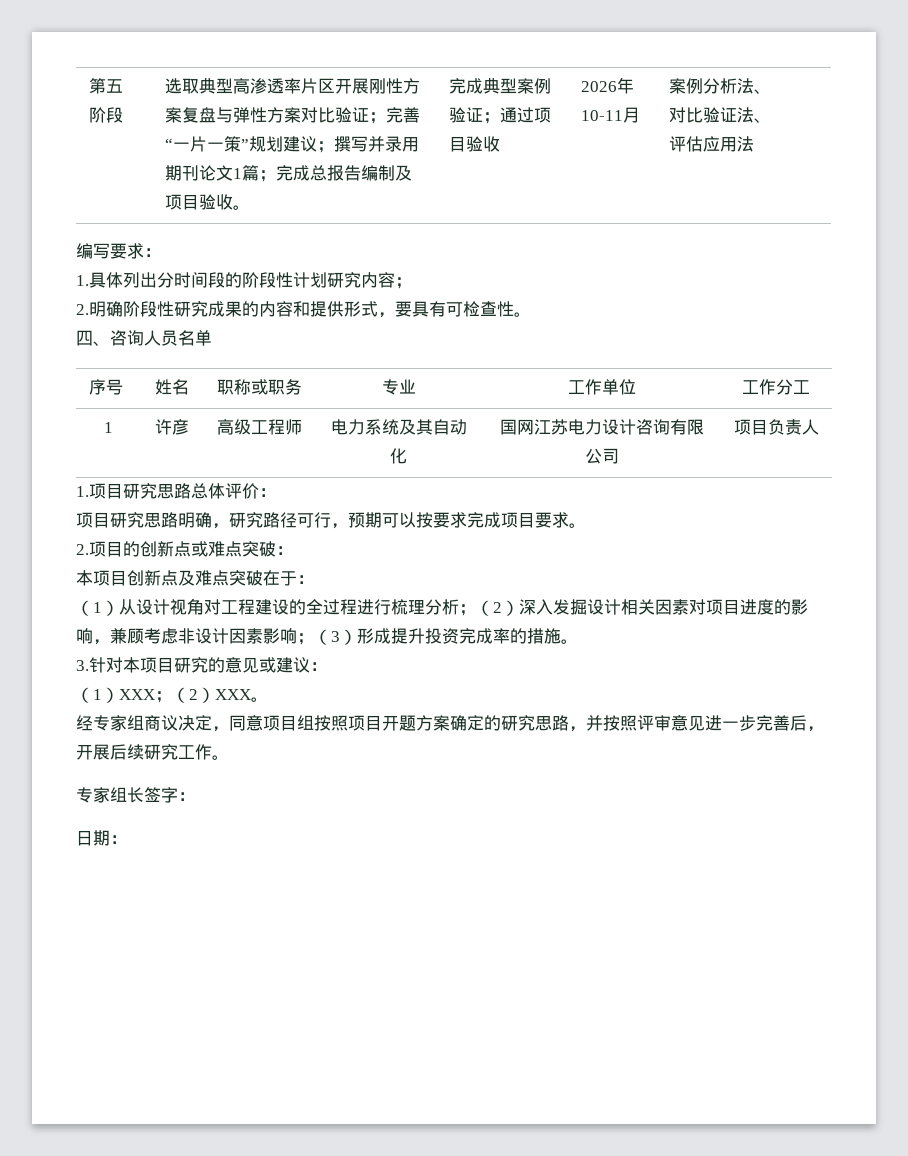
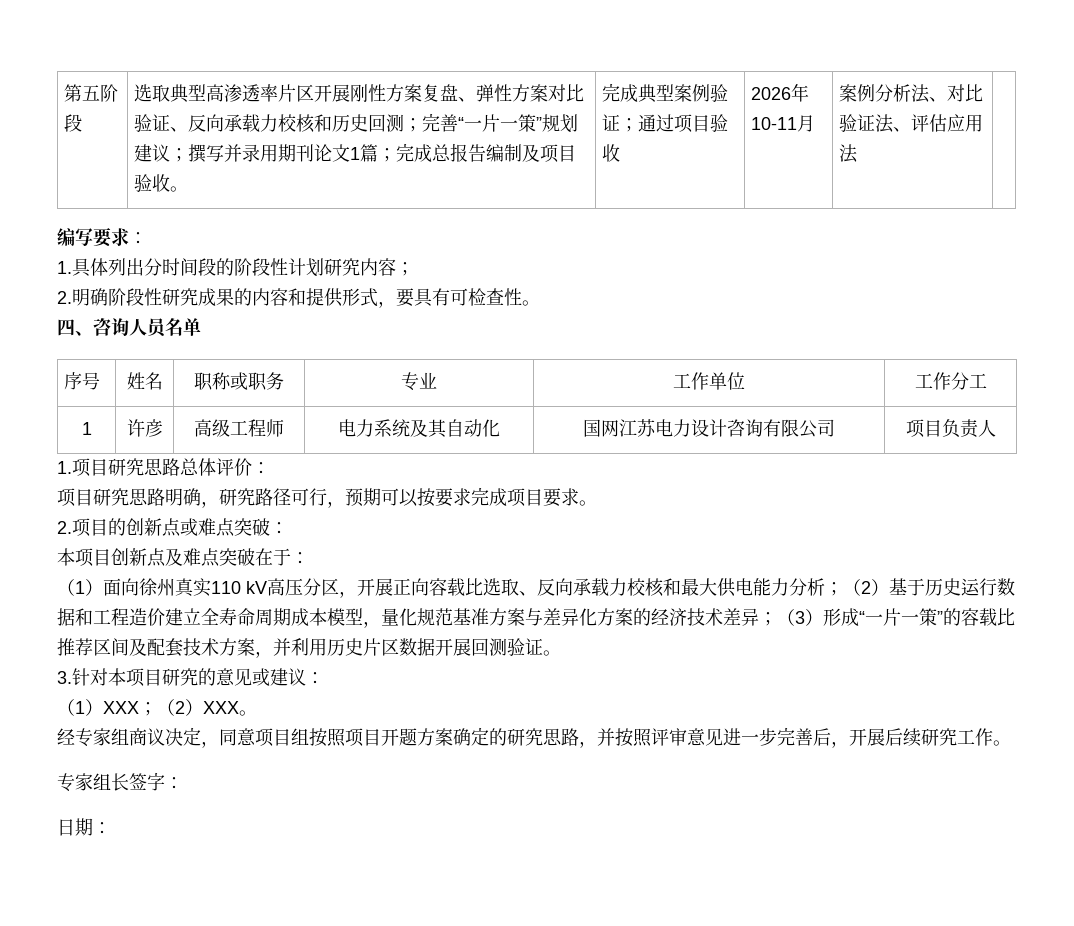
- 选取典型高渗透率片区开展刚性方案复盘与弹性方案对比验证；完善“一片一策”规划建议；撰写并录用期刊论文1篇；完成总报告编制及项目验收。
+ 选取典型高渗透率片区开展刚性方案复盘、弹性方案对比验证、反向承载力校核和历史回测；完善“一片一策”规划建议；撰写并录用期刊论文1篇；完成总报告编制及项目验收。
- （1）从设计视角对工程建设的全过程进行梳理分析；（2）深入发掘设计相关因素对项目进度的影响，兼顾考虑非设计因素影响；（3）形成提升投资完成率的措施。
+ （1）面向徐州真实110 kV高压分区，开展正向容载比选取、反向承载力校核和最大供电能力分析；（2）基于历史运行数据和工程造价建立全寿命周期成本模型，量化规范基准方案与差异化方案的经济技术差异；（3）形成“一片一策”的容载比推荐区间及配套技术方案，并利用历史片区数据开展回测验证。

